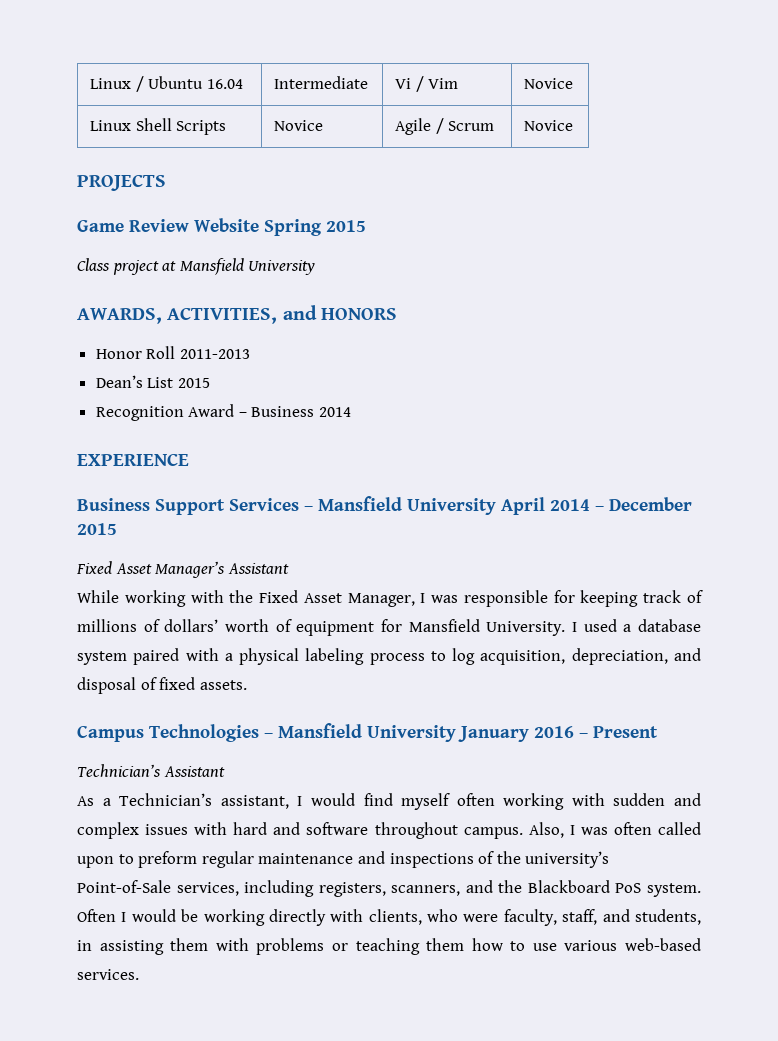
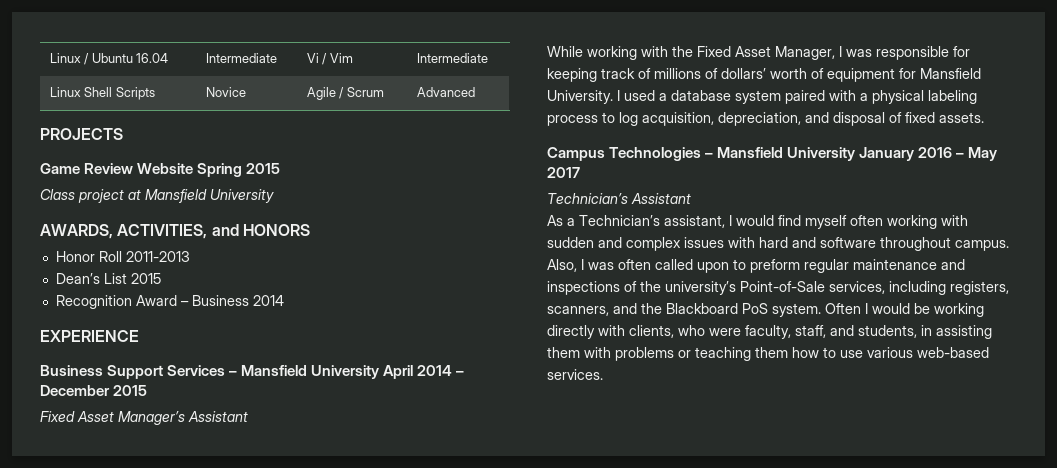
- Linux / Ubuntu 16.04 | Intermediate | Vi / Vim | Novice
+ Linux / Ubuntu 16.04 | Intermediate | Vi / Vim | Intermediate
- Linux Shell Scripts | Novice | Agile / Scrum | Novice
+ Linux Shell Scripts | Novice | Agile / Scrum | Advanced
- Campus Technologies – Mansfield University January 2016 – Present
+ Campus Technologies – Mansfield University January 2016 – May 2017

